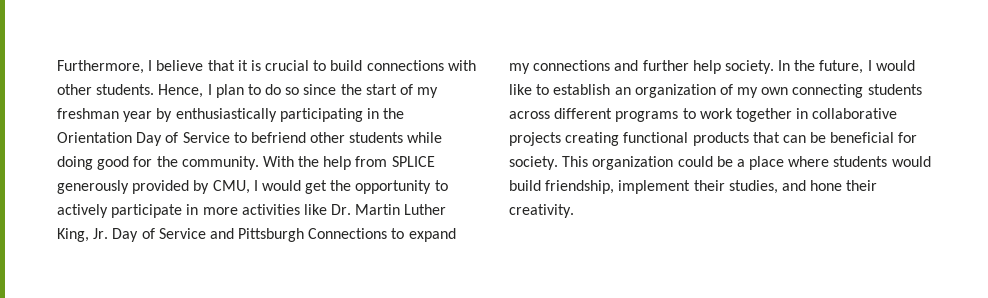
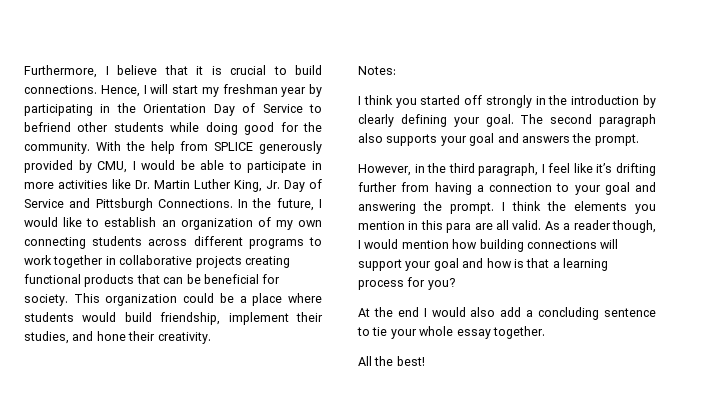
- Furthermore, I believe that it is crucial to build connections with other students. Hence, I plan to do so since the start of my freshman year by enthusiastically participating in the Orientation Day of Service to befriend other students while doing good for the community.
+ Furthermore, I believe that it is crucial to build connections. Hence, I will start my freshman year by participating in the Orientation Day of Service to befriend other students while doing good for the community.
- With the help from SPLICE generously provided by CMU, I would get the opportunity to actively participate in more activities like Dr. Martin Luther King, Jr. Day of Service and Pittsburgh Connections to expand my connections and further help society.
+ With the help from SPLICE generously provided by CMU, I would be able to participate in more activities like Dr. Martin Luther King, Jr. Day of Service and Pittsburgh Connections.
+ Notes:
+ I think you started off strongly in the introduction by clearly defining your goal. The second paragraph also supports your goal and answers the prompt.
+ However, in the third paragraph, I feel like it’s drifting further from having a connection to your goal and answering the prompt. I think the elements you mention in this para are all valid. As a reader though, I would mention how building connections will support your goal and how is that a learning process for you?
+ At the end I would also add a concluding sentence to tie your whole essay together.
+ All the best!

